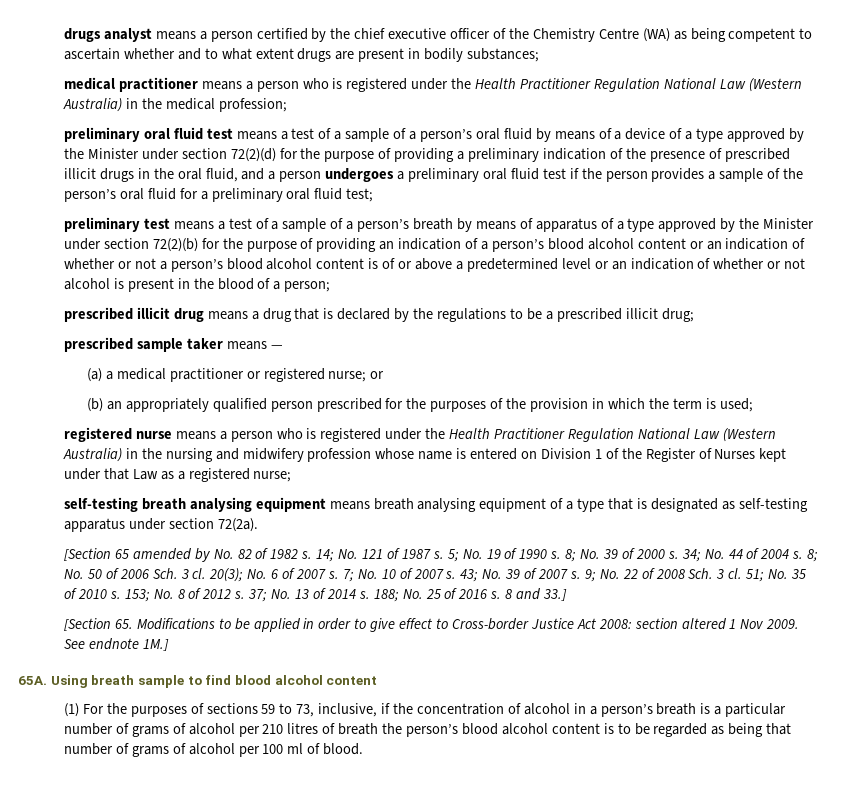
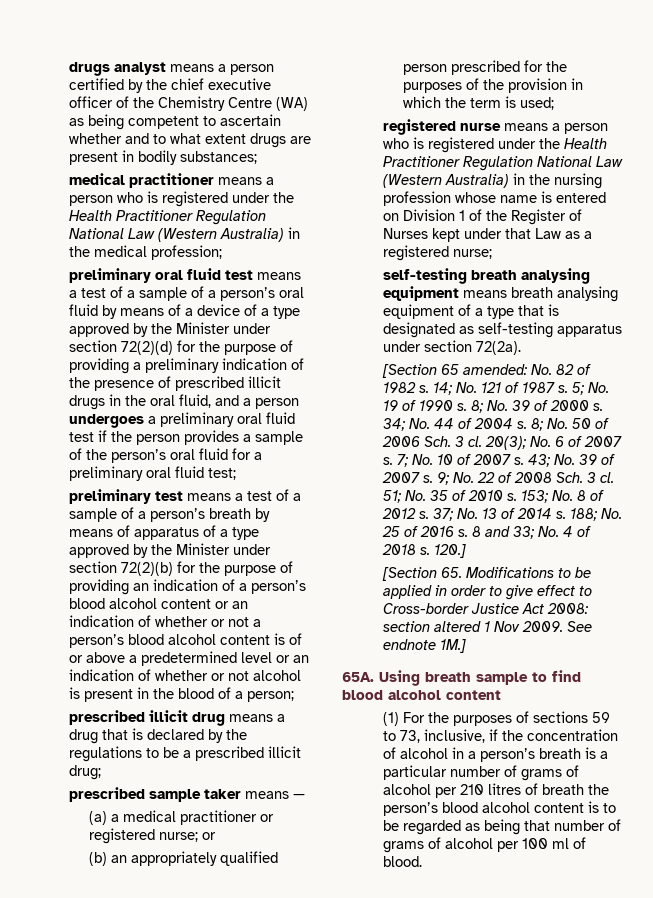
- registered nurse means a person who is registered under the Health Practitioner Regulation National Law (Western Australia) in the nursing and midwifery profession whose name is entered on Division 1 of the Register of Nurses kept under that Law as a registered nurse;
+ registered nurse means a person who is registered under the Health Practitioner Regulation National Law (Western Australia) in the nursing profession whose name is entered on Division 1 of the Register of Nurses kept under that Law as a registered nurse;
- [Section 65 amended by No. 82 of 1982 s.
+ [Section 65 amended: No. 82 of 1982 s.
- 8 and 33.]
+ 8 and 33; No. 4 of 2018 s. 120.]

